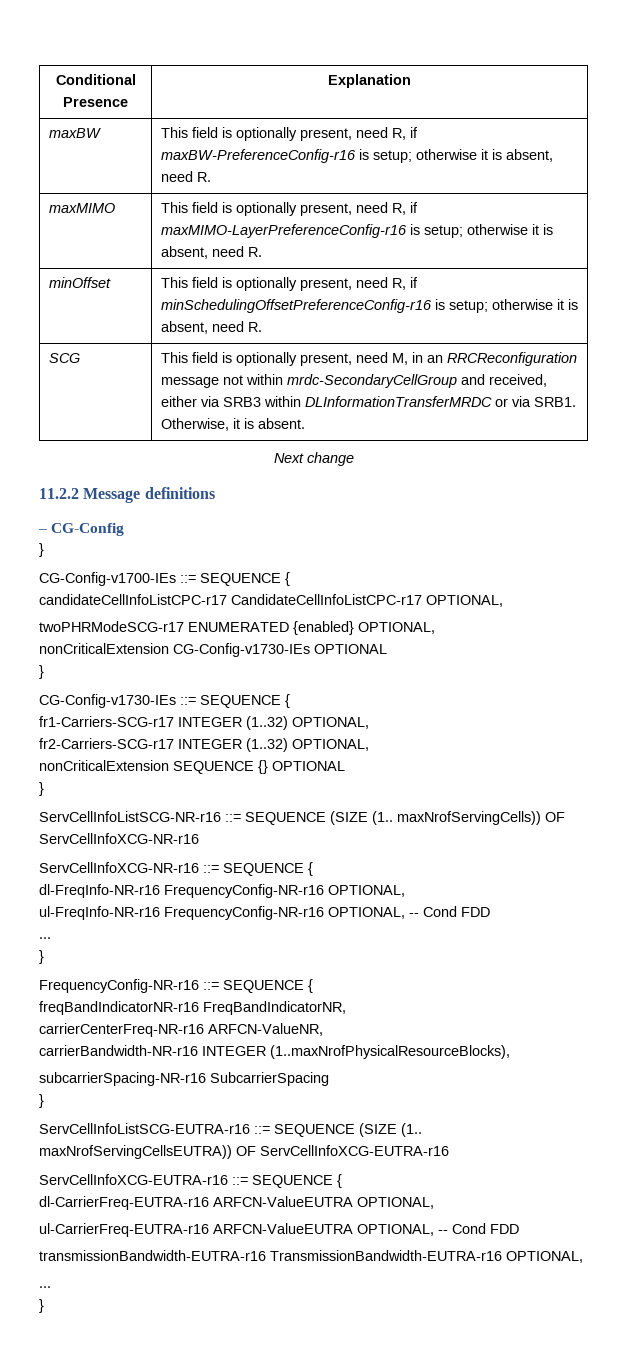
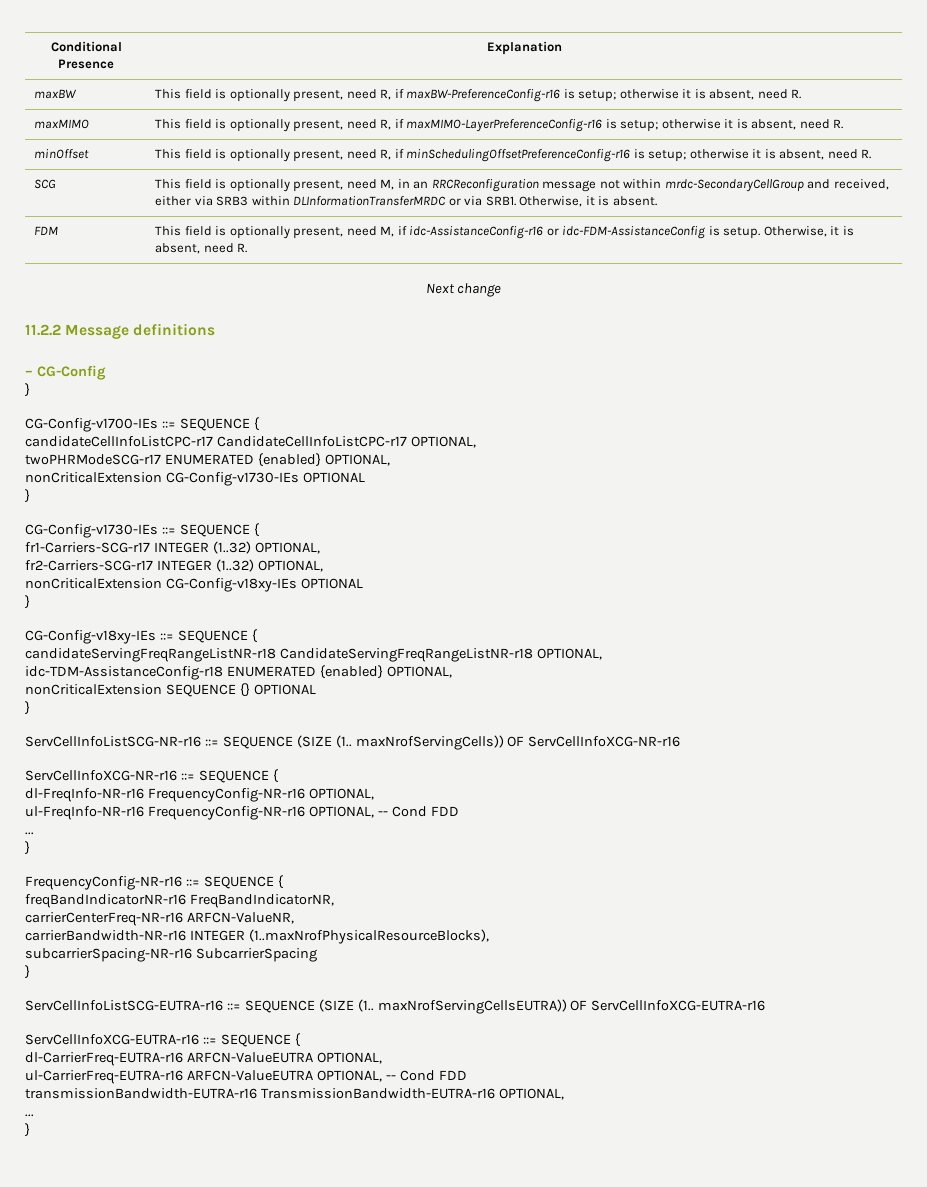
+ FDM | This field is optionally present, need M, if idc-AssistanceConfig-r16 or idc-FDM-AssistanceConfig is setup. Otherwise, it is absent, need R.
+ nonCriticalExtension CG-Config-v18xy-IEs OPTIONAL
+ }
+ CG-Config-v18xy-IEs ::= SEQUENCE {
+ candidateServingFreqRangeListNR-r18 CandidateServingFreqRangeListNR-r18 OPTIONAL,
+ idc-TDM-AssistanceConfig-r18 ENUMERATED {enabled} OPTIONAL,

